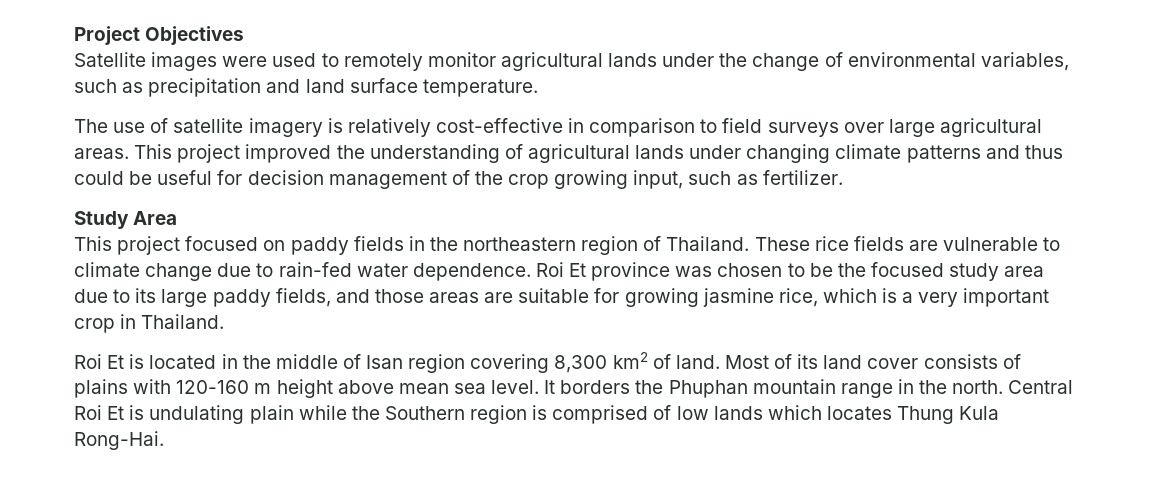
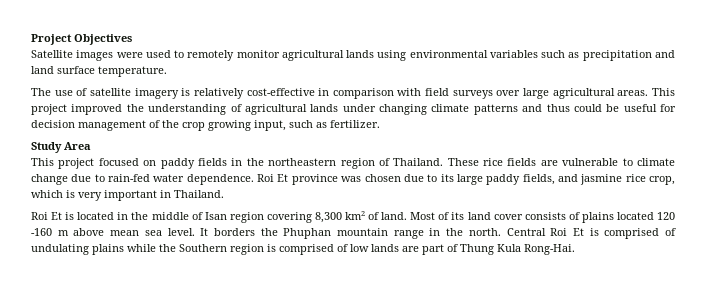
- Satellite images were used to remotely monitor agricultural lands under the change of environmental variables, such as precipitation and land surface temperature.
+ Satellite images were used to remotely monitor agricultural lands using environmental variables such as precipitation and land surface temperature.
- The use of satellite imagery is relatively cost-effective in comparison to field surveys over large agricultural areas.
+ The use of satellite imagery is relatively cost-effective in comparison with field surveys over large agricultural areas.
- Roi Et province was chosen to be the focused study area due to its large paddy fields, and those areas are suitable for growing jasmine rice, which is a very important crop in Thailand.
+ Roi Et province was chosen due to its large paddy fields, and jasmine rice crop, which is very important in Thailand.
- Most of its land cover consists of plains with 120-160 m height above mean sea level.
+ Most of its land cover consists of plains located 120 -160 m above mean sea level.
- Central Roi Et is undulating plain while the Southern region is comprised of low lands which locates Thung Kula Rong-Hai.
+ Central Roi Et is comprised of undulating plains while the Southern region is comprised of low lands are part of Thung Kula Rong-Hai.

